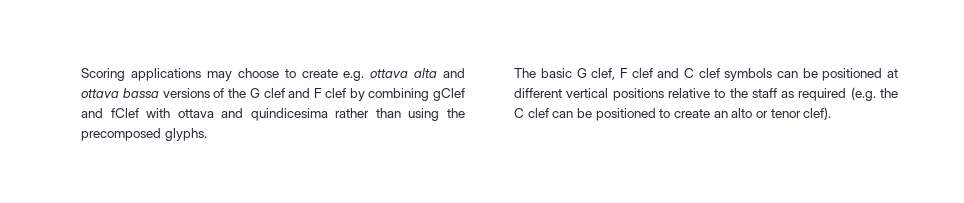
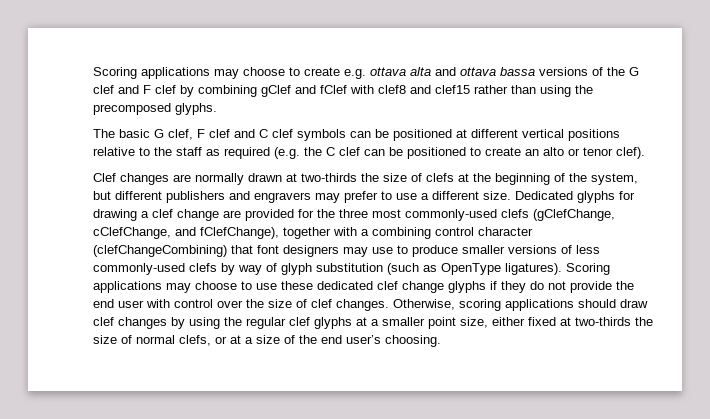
- Scoring applications may choose to create e.g. ottava alta and ottava bassa versions of the G clef and F clef by combining gClef and fClef with ottava and quindicesima rather than using the precomposed glyphs.
+ Scoring applications may choose to create e.g. ottava alta and ottava bassa versions of the G clef and F clef by combining gClef and fClef with clef8 and clef15 rather than using the precomposed glyphs.
+ Clef changes are normally drawn at two-thirds the size of clefs at the beginning of the system, but different publishers and engravers may prefer to use a different size. Dedicated glyphs for drawing a clef change are provided for the three most commonly-used clefs (gClefChange, cClefChange, and fClefChange), together with a combining control character (clefChangeCombining) that font designers may use to produce smaller versions of less commonly-used clefs by way of glyph substitution (such as OpenType ligatures). Scoring applications may choose to use these dedicated clef change glyphs if they do not provide the end user with control over the size of clef changes. Otherwise, scoring applications should draw clef changes by using the regular clef glyphs at a smaller point size, either fixed at two-thirds the size of normal clefs, or at a size of the end user’s choosing.

